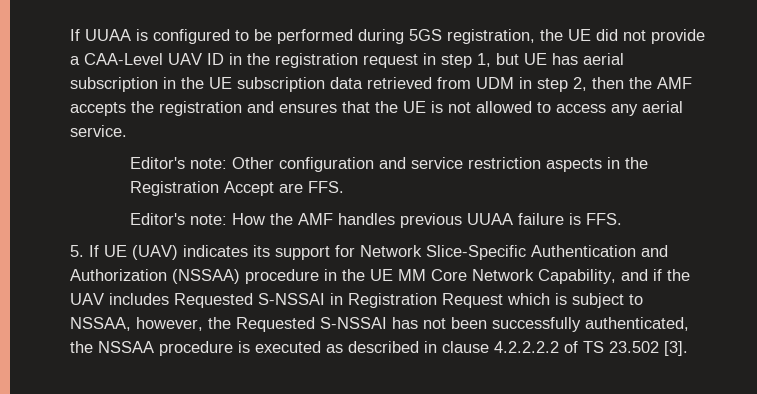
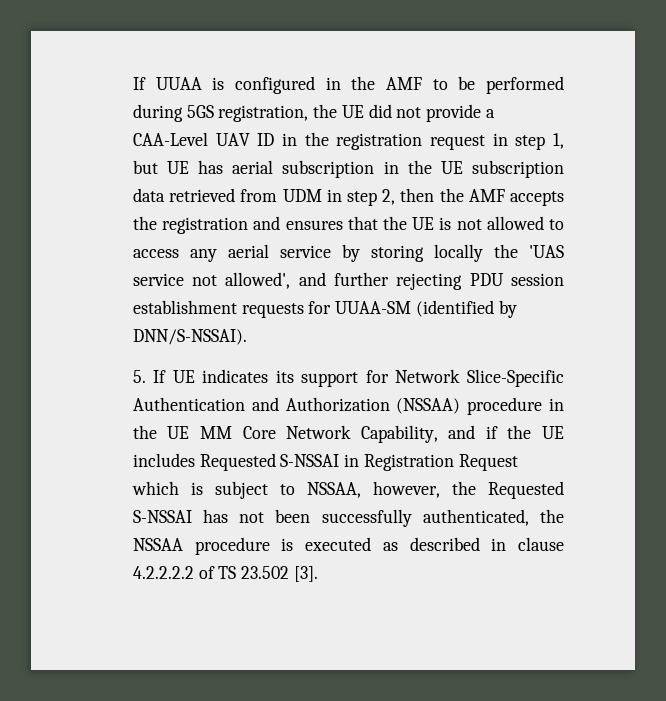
- If UUAA is configured to be performed during 5GS registration, the UE did not provide a CAA-Level UAV ID in the registration request in step 1, but UE has aerial subscription in the UE subscription data retrieved from UDM in step 2, then the AMF accepts the registration and ensures that the UE is not allowed to access any aerial service.
- Editor's note: Other configuration and service restriction aspects in the Registration Accept are FFS.
- Editor's note: How the AMF handles previous UUAA failure is FFS.
+ If UUAA is configured in the AMF to be performed during 5GS registration, the UE did not provide a CAA-Level UAV ID in the registration request in step 1, but UE has aerial subscription in the UE subscription data retrieved from UDM in step 2, then the AMF accepts the registration and ensures that the UE is not allowed to access any aerial service by storing locally the 'UAS service not allowed', and further rejecting PDU session establishment requests for UUAA-SM (identified by DNN/S-NSSAI).
- 5. If UE (UAV) indicates its support for Network Slice-Specific Authentication and Authorization (NSSAA) procedure in the UE MM Core Network Capability, and if the UAV includes Requested S-NSSAI in Registration Request which is subject to NSSAA, however, the Requested S-NSSAI has not been successfully authenticated, the NSSAA procedure is executed as described in clause 4.2.2.2.2 of TS 23.502 [3].
+ 5. If UE indicates its support for Network Slice-Specific Authentication and Authorization (NSSAA) procedure in the UE MM Core Network Capability, and if the UE includes Requested S-NSSAI in Registration Request which is subject to NSSAA, however, the Requested S-NSSAI has not been successfully authenticated, the NSSAA procedure is executed as described in clause 4.2.2.2.2 of TS 23.502 [3].

